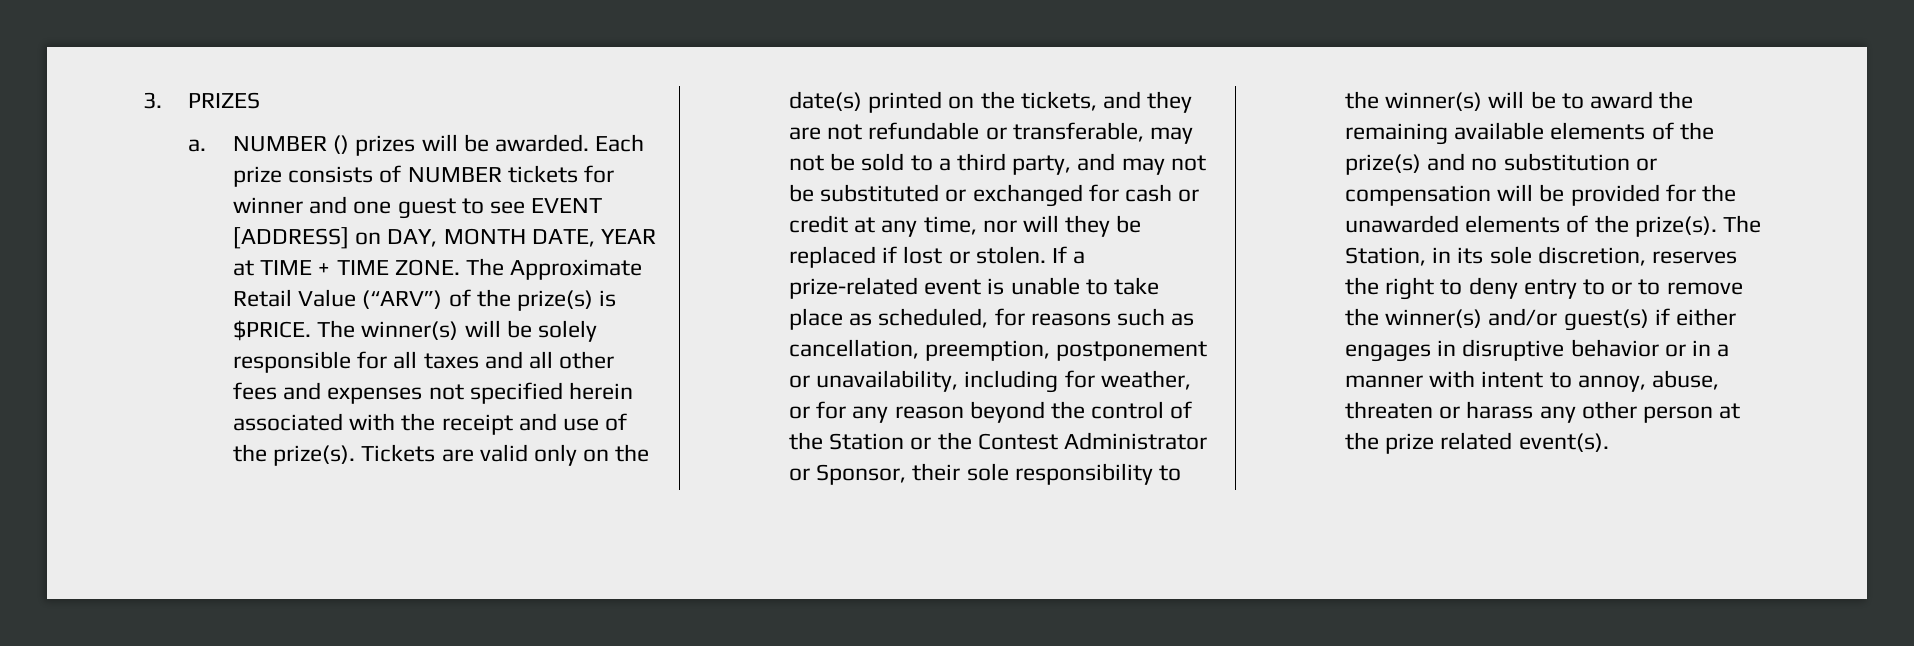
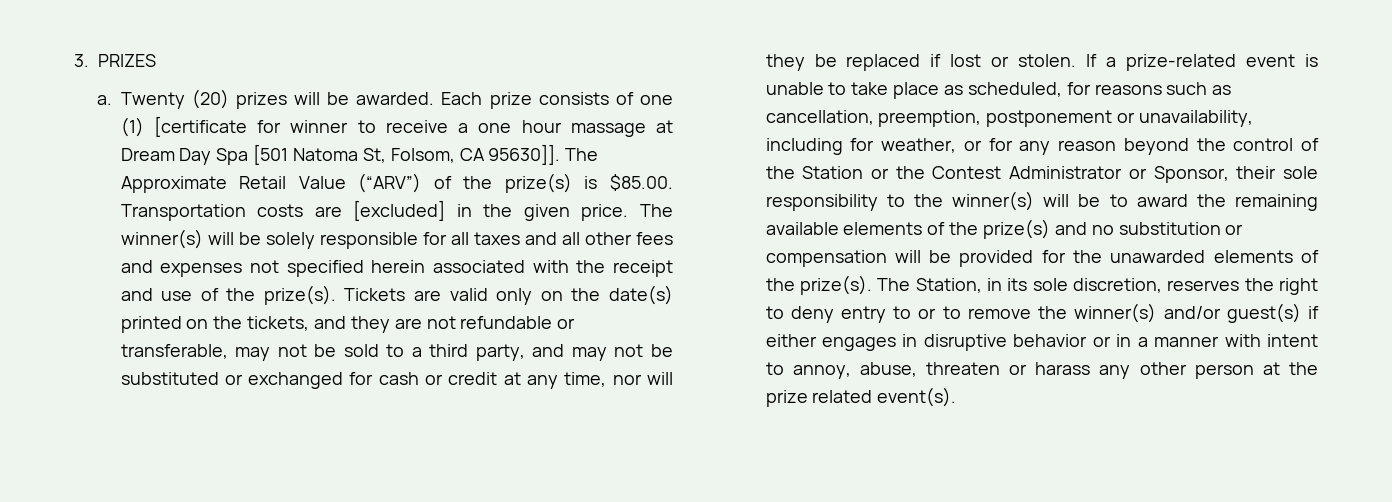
- NUMBER () prizes will be awarded.
+ Twenty (20) prizes will be awarded.
- Each prize consists of NUMBER tickets for winner and one guest to see EVENT [ADDRESS] on DAY, MONTH DATE, YEAR at TIME + TIME ZONE.
+ Each prize consists of one (1) [certificate for winner to receive a one hour massage at Dream Day Spa [501 Natoma St, Folsom, CA 95630]].
- The Approximate Retail Value (“ARV”) of the prize(s) is $PRICE.
+ The Approximate Retail Value (“ARV”) of the prize(s) is $85.00. Transportation costs are [excluded] in the given price.

